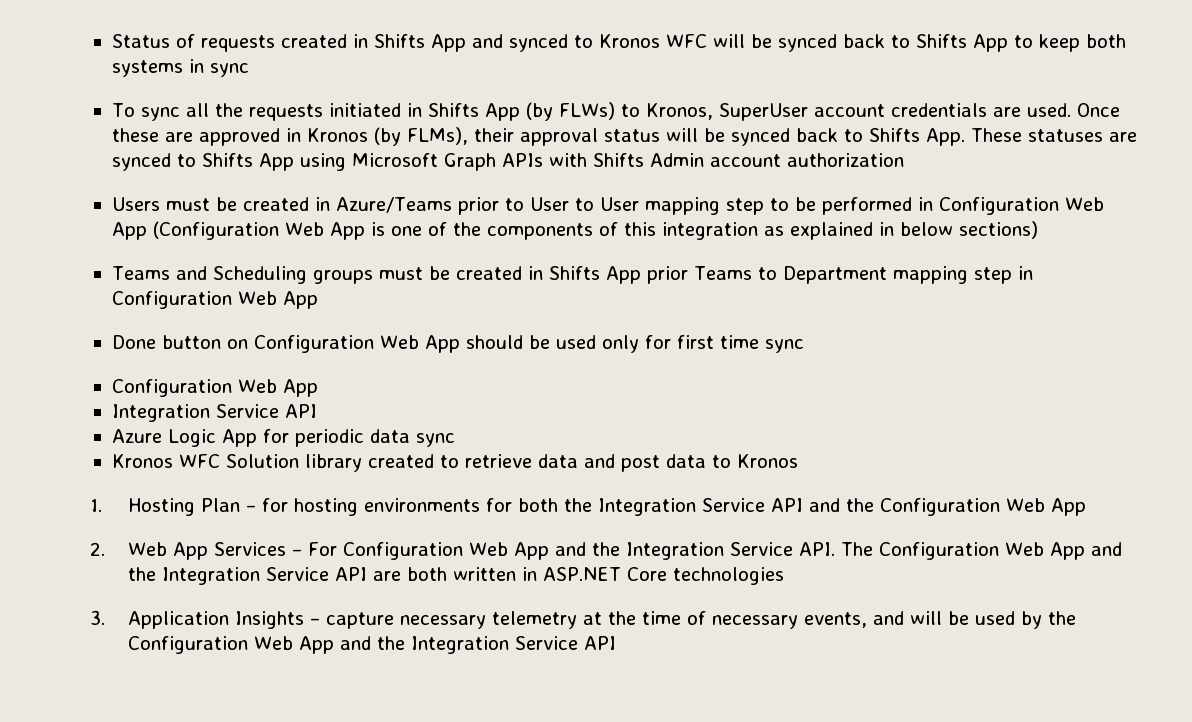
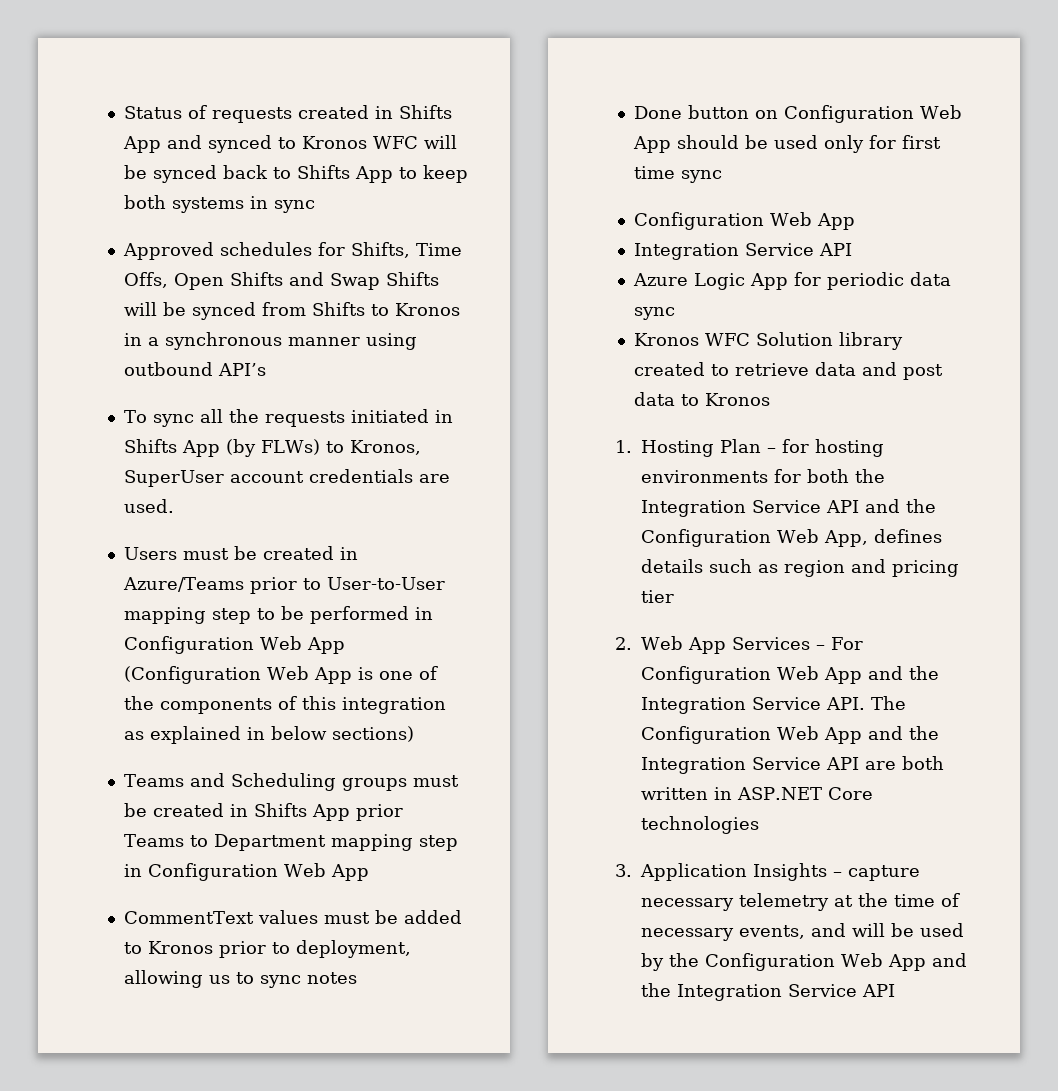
+ Approved schedules for Shifts, Time Offs, Open Shifts and Swap Shifts will be synced from Shifts to Kronos in a synchronous manner using outbound API’s
- Once these are approved in Kronos (by FLMs), their approval status will be synced back to Shifts App. These statuses are synced to Shifts App using Microsoft Graph APIs with Shifts Admin account authorization
- Users must be created in Azure/Teams prior to User to User mapping step to be performed in Configuration Web App (Configuration Web App is one of the components of this integration as explained in below sections)
+ Users must be created in Azure/Teams prior to User-to-User mapping step to be performed in Configuration Web App (Configuration Web App is one of the components of this integration as explained in below sections)
+ CommentText values must be added to Kronos prior to deployment, allowing us to sync notes
- 1. Hosting Plan – for hosting environments for both the Integration Service API and the Configuration Web App
+ 1. Hosting Plan – for hosting environments for both the Integration Service API and the Configuration Web App, defines details such as region and pricing tier

